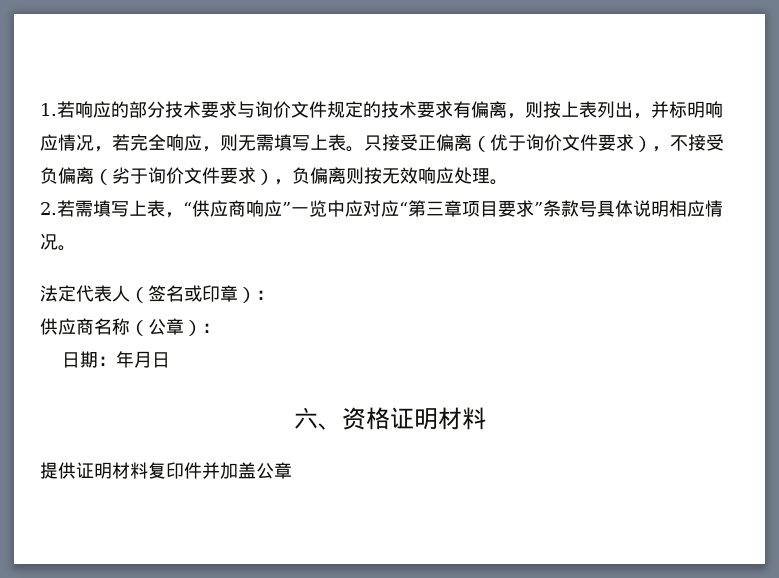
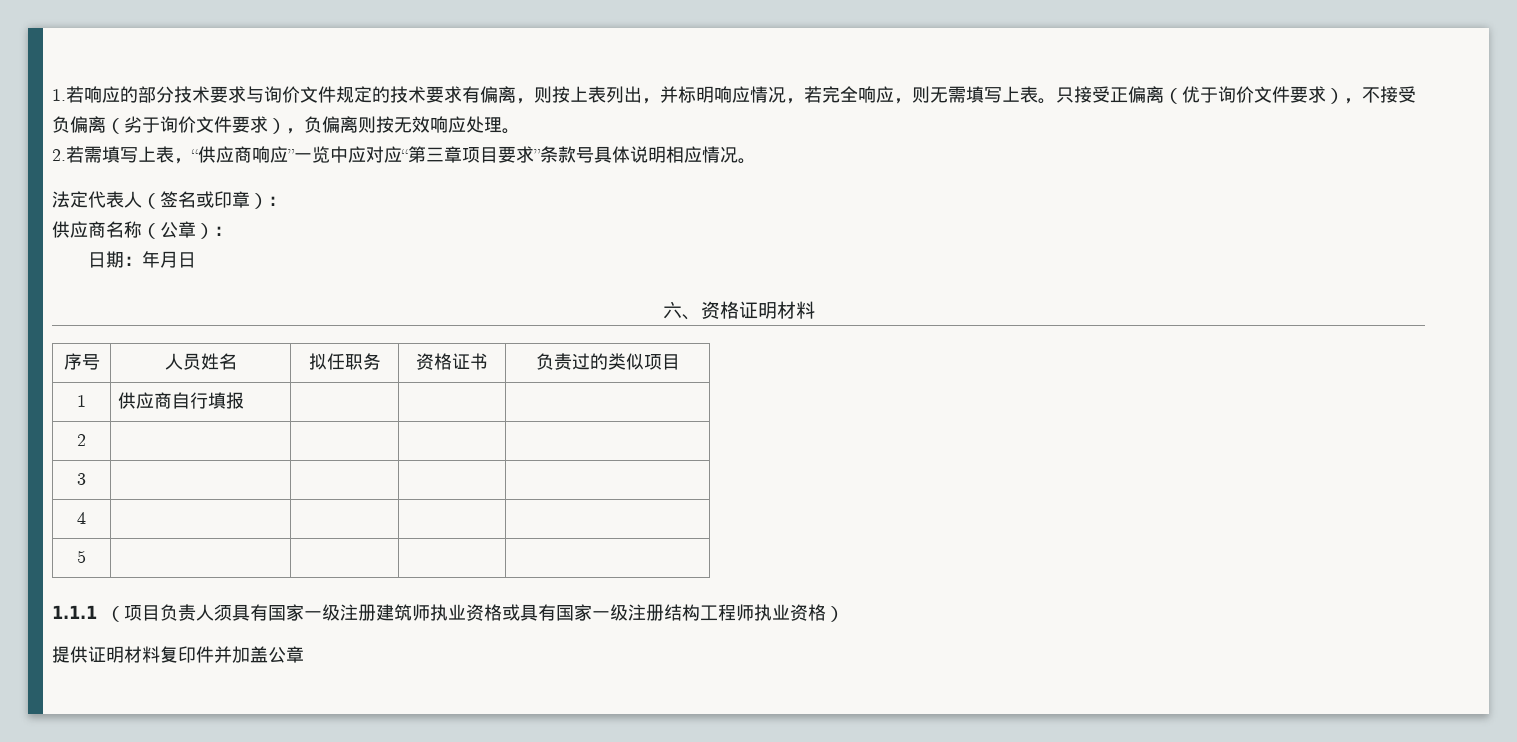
+ 序号 | 人员姓名 | 拟任职务 | 资格证书 | 负责过的类似项目
+ 1 | 供应商自行填报 | | |
+ 2 | | | |
+ 3 | | | |
+ 4 | | | |
+ 5 | | | |
+ 1.1.1（项目负责人须具有国家一级注册建筑师执业资格或具有国家一级注册结构工程师执业资格）

